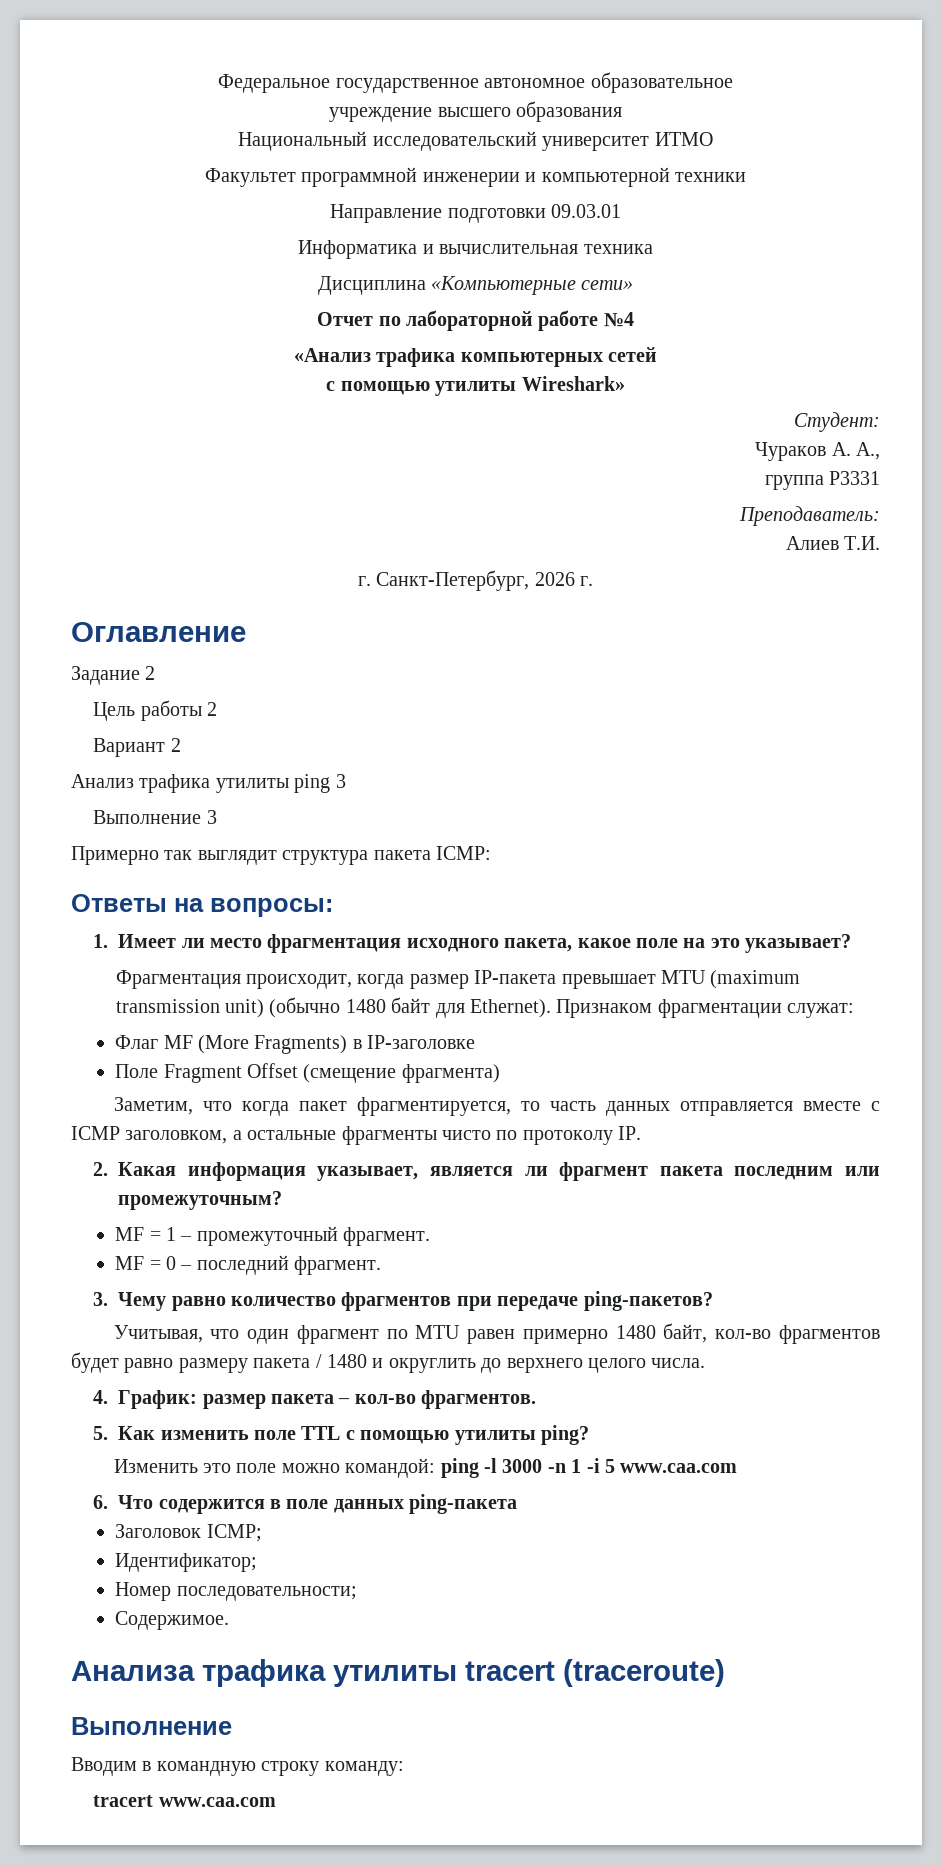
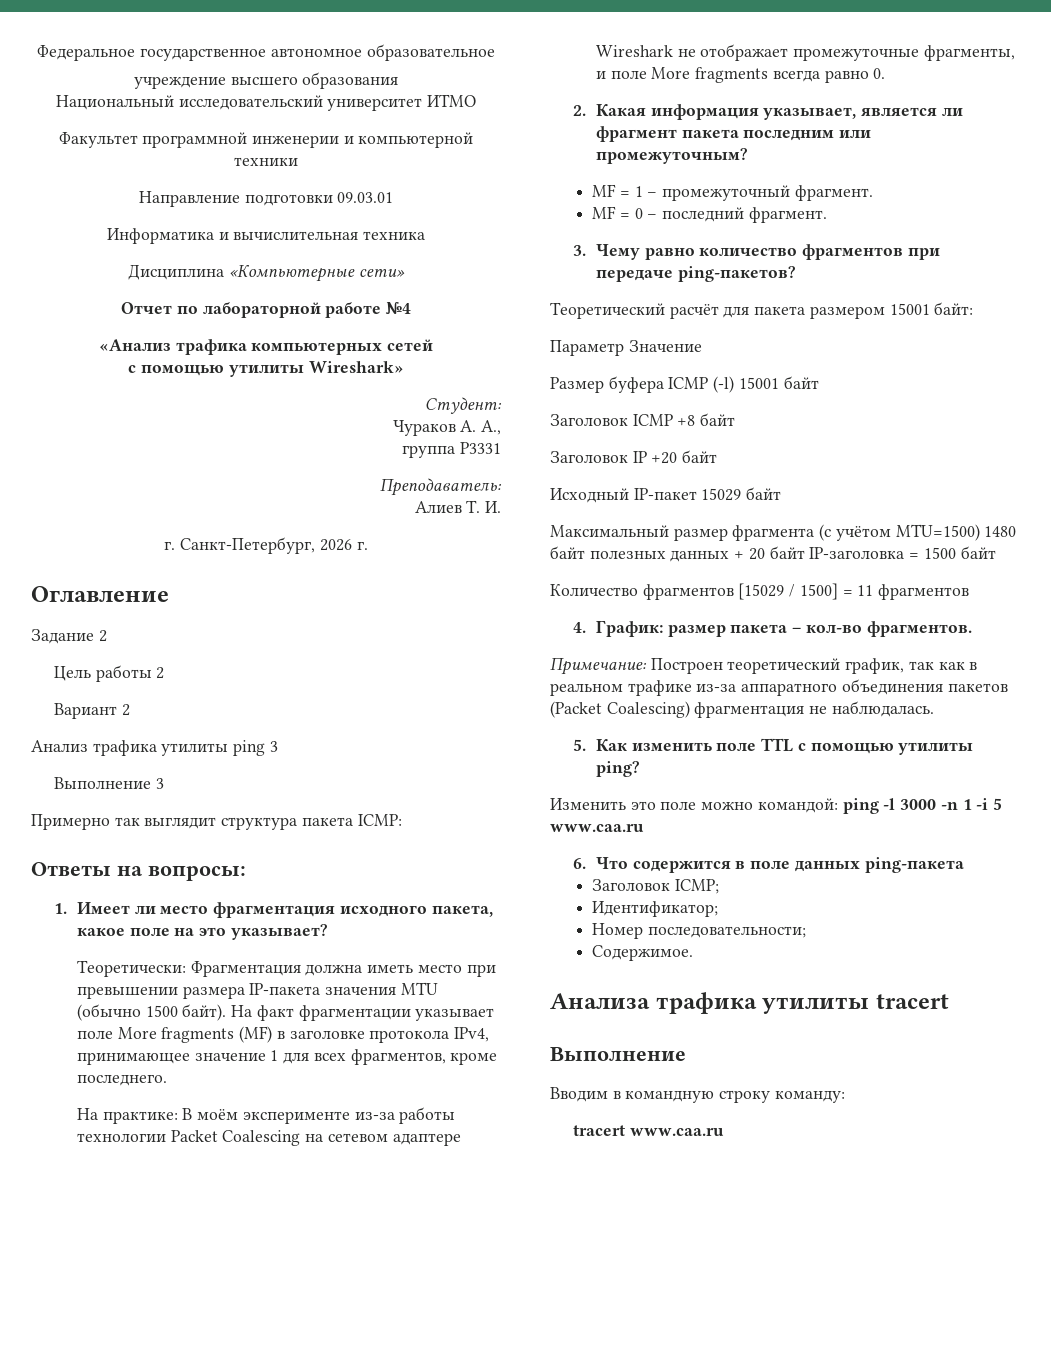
- Алиев Т.И.
+ Алиев Т. И.
- Фрагментация происходит, когда размер IP-пакета превышает MTU (maximum transmission unit) (обычно 1480 байт для Ethernet). Признаком фрагментации служат:
- Флаг MF (More Fragments) в IP-заголовке
- Поле Fragment Offset (смещение фрагмента)
- Заметим, что когда пакет фрагментируется, то часть данных отправляется вместе с ICMP заголовком, а остальные фрагменты чисто по протоколу IP.
+ Теоретически: Фрагментация должна иметь место при превышении размера IP-пакета значения MTU (обычно 1500 байт). На факт фрагментации указывает поле More fragments (MF) в заголовке протокола IPv4, принимающее значение 1 для всех фрагментов, кроме последнего.
+ На практике: В моём эксперименте из-за работы технологии Packet Coalescing на сетевом адаптере Wireshark не отображает промежуточные фрагменты, и поле More fragments всегда равно 0.
- Учитывая, что один фрагмент по MTU равен примерно 1480 байт, кол-во фрагментов будет равно размеру пакета / 1480 и округлить до верхнего целого числа.
+ Теоретический расчёт для пакета размером 15001 байт:
+ Параметр Значение
+ Размер буфера ICMP (-l) 15001 байт
+ Заголовок ICMP +8 байт
+ Заголовок IP +20 байт
+ Исходный IP-пакет 15029 байт
+ Максимальный размер фрагмента (с учётом MTU=1500) 1480 байт полезных данных + 20 байт IP-заголовка = 1500 байт
+ Количество фрагментов [15029 / 1500] = 11 фрагментов
+ Примечание: Построен теоретический график, так как в реальном трафике из-за аппаратного объединения пакетов (Packet Coalescing) фрагментация не наблюдалась.
- Изменить это поле можно командой: ping -l 3000 -n 1 -i 5 www.caa.com
+ Изменить это поле можно командой: ping -l 3000 -n 1 -i 5 www.caa.ru
- Анализа трафика утилиты tracert (traceroute)
+ Анализа трафика утилиты tracert
- tracert www.caa.com
+ tracert www.caa.ru

